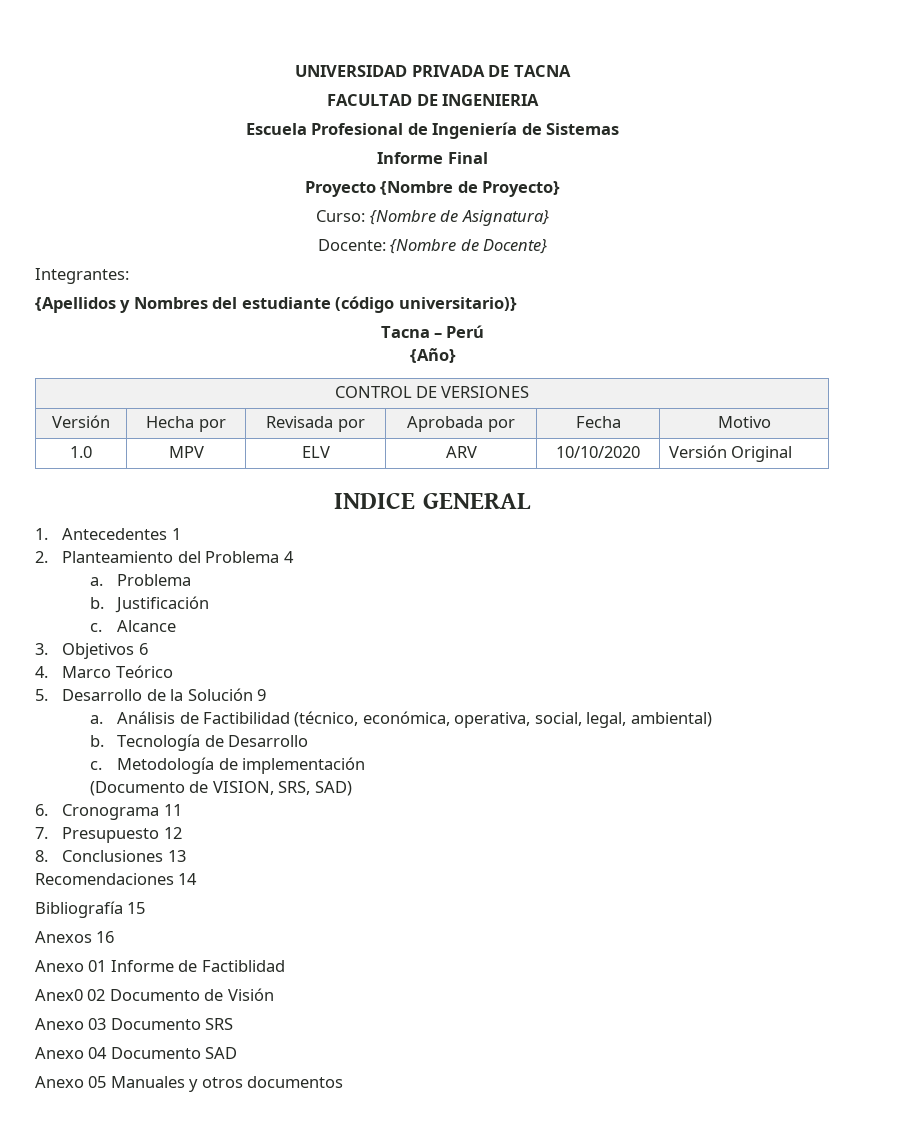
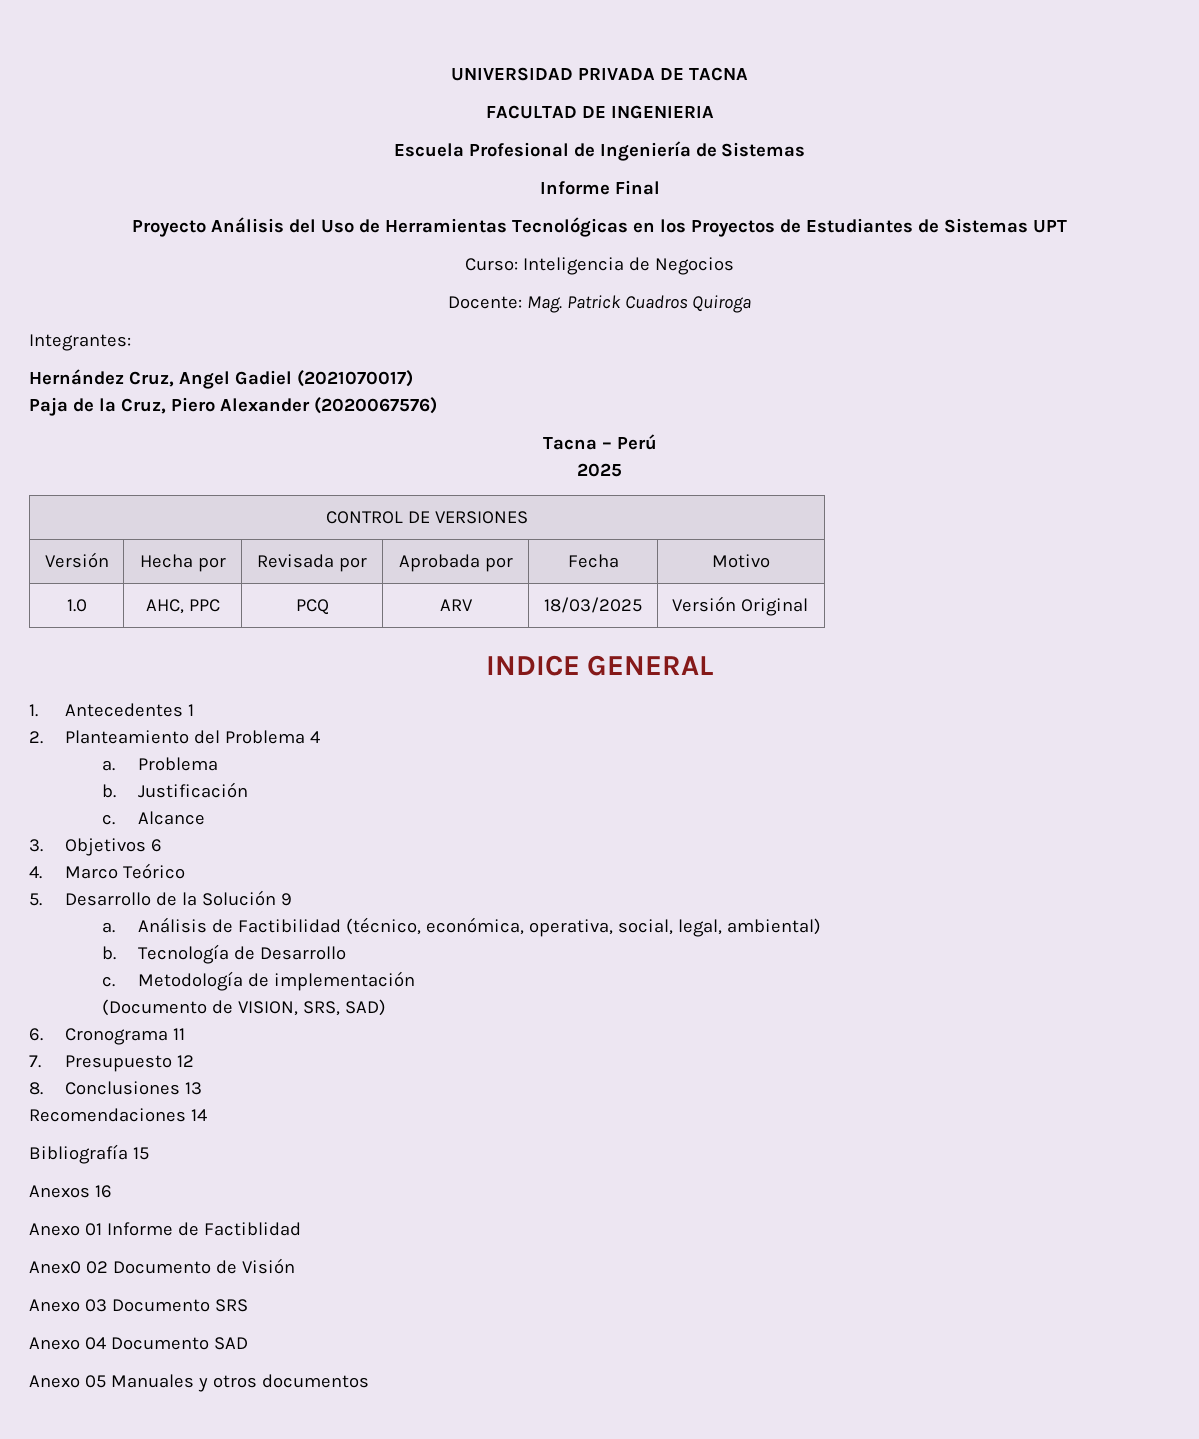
- Proyecto {Nombre de Proyecto}
- Curso: {Nombre de Asignatura}
- Docente: {Nombre de Docente}
+ Proyecto Análisis del Uso de Herramientas Tecnológicas en los Proyectos de Estudiantes de Sistemas UPT
+ Curso: Inteligencia de Negocios
+ Docente: Mag. Patrick Cuadros Quiroga
  Integrantes:
- {Apellidos y Nombres del estudiante (código universitario)}
+ Hernández Cruz, Angel Gadiel (2021070017)
+ Paja de la Cruz, Piero Alexander (2020067576)
- {Año}
+ 2025
- 1.0 | MPV | ELV | ARV | 10/10/2020 | Versión Original
+ 1.0 | AHC, PPC | PCQ | ARV | 18/03/2025 | Versión Original

